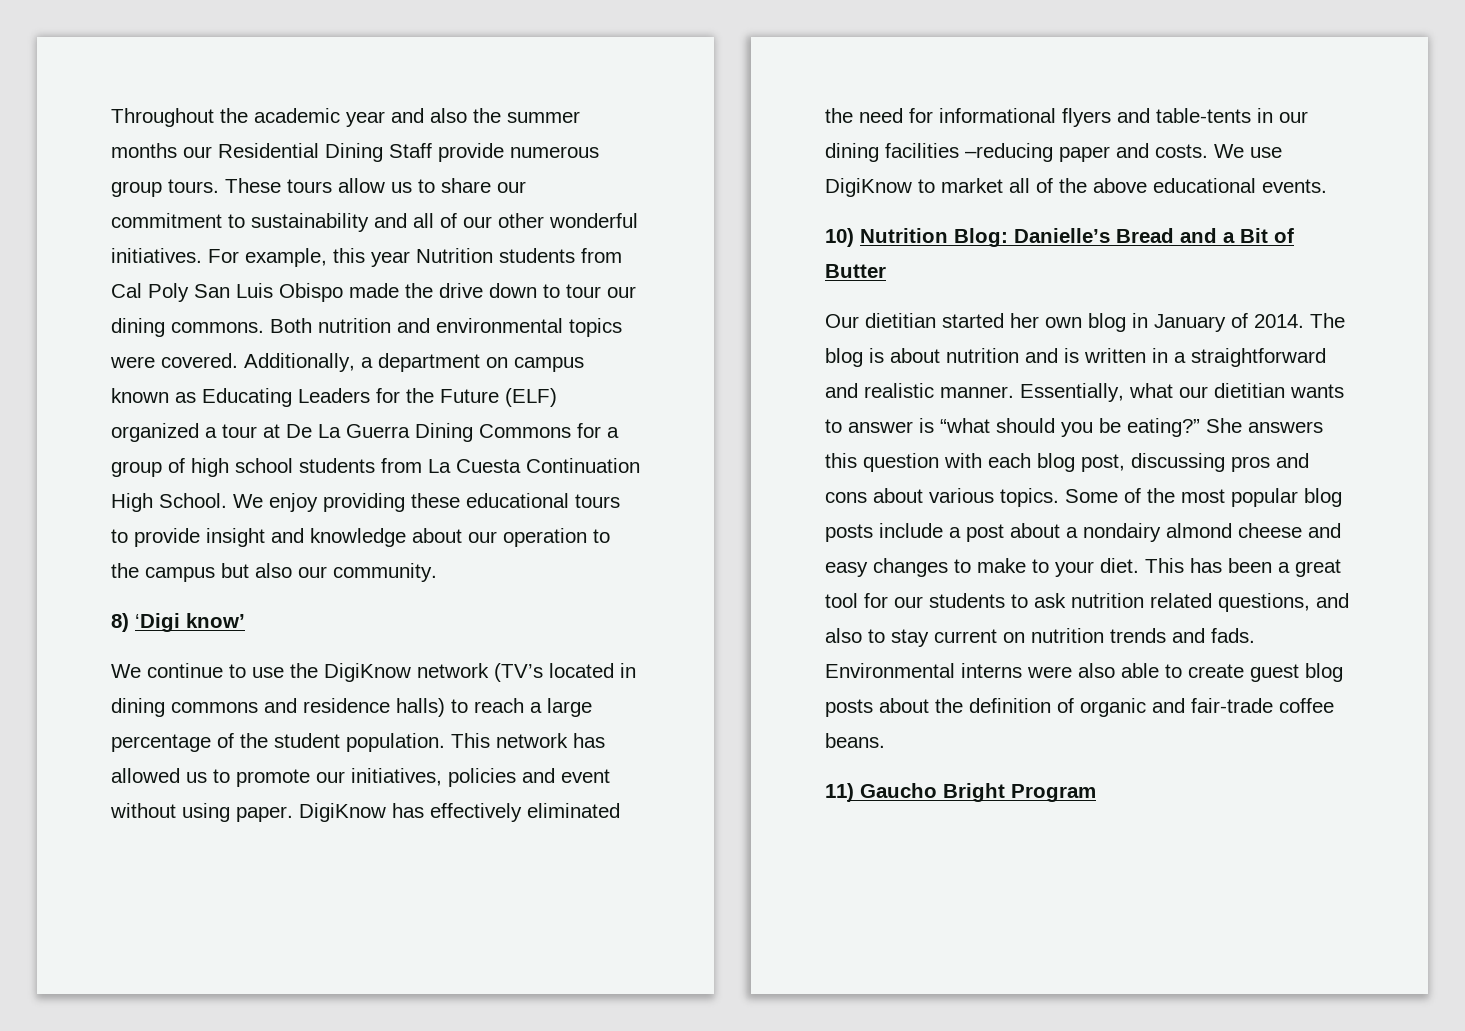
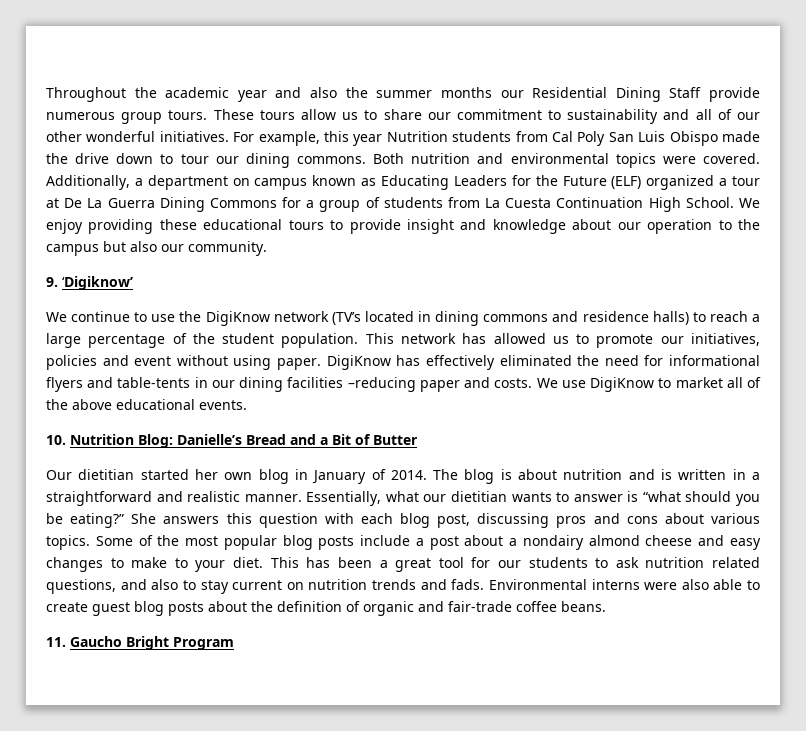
- Additionally, a department on campus known as Educating Leaders for the Future (ELF) organized a tour at De La Guerra Dining Commons for a group of high school students from La Cuesta Continuation High School.
+ Additionally, a department on campus known as Educating Leaders for the Future (ELF) organized a tour at De La Guerra Dining Commons for a group of students from La Cuesta Continuation High School.
- 8) ‘Digi know’
+ 9. ‘Digiknow’
- 10) Nutrition Blog: Danielle’s Bread and a Bit of Butter
+ 10. Nutrition Blog: Danielle’s Bread and a Bit of Butter
- 11) Gaucho Bright Program
+ 11. Gaucho Bright Program

